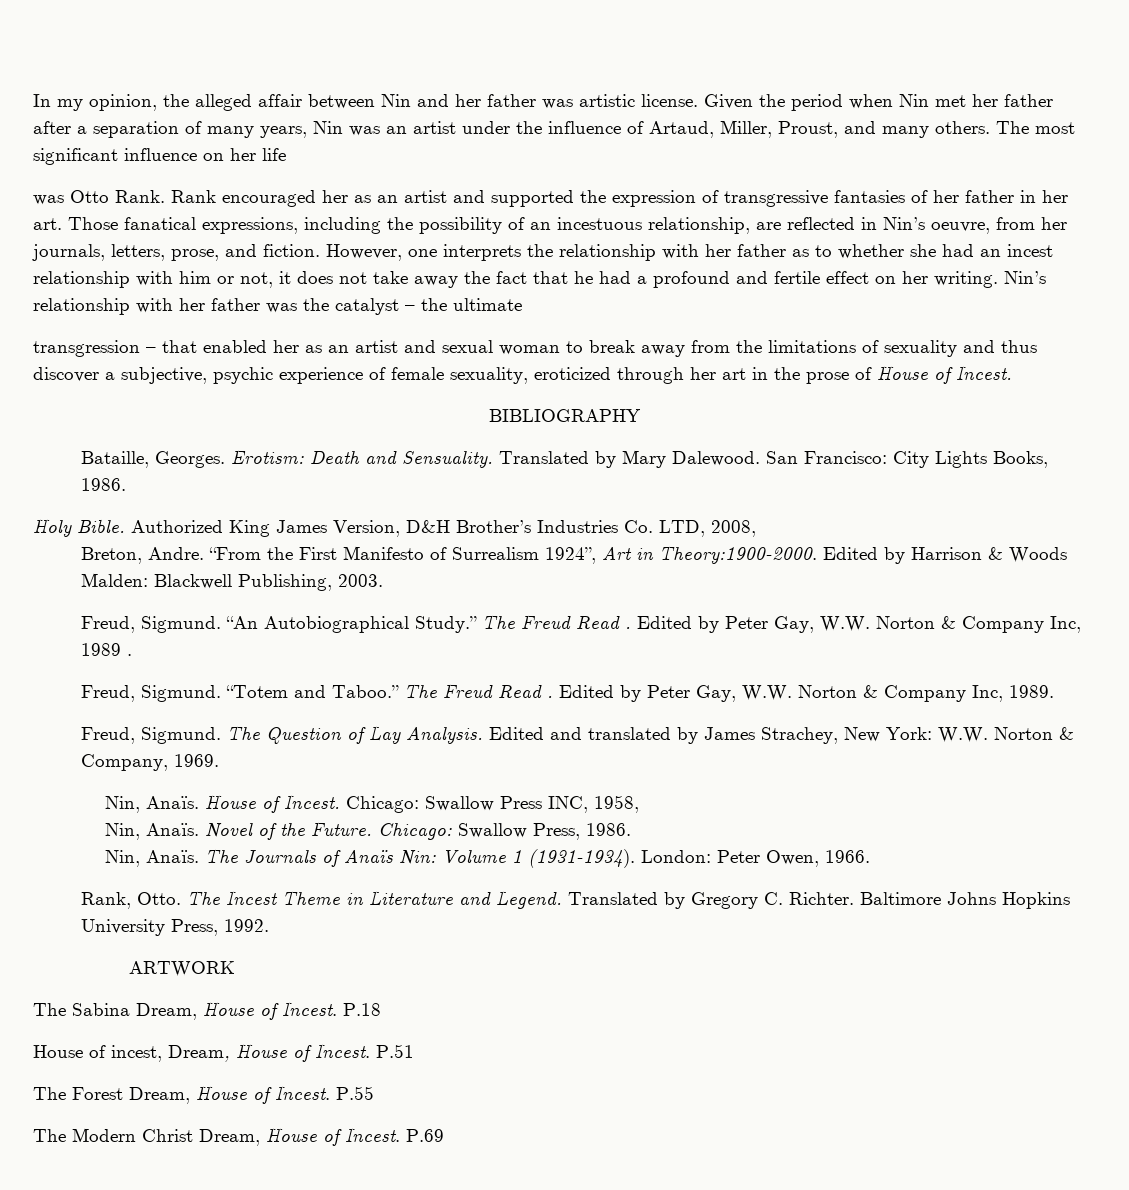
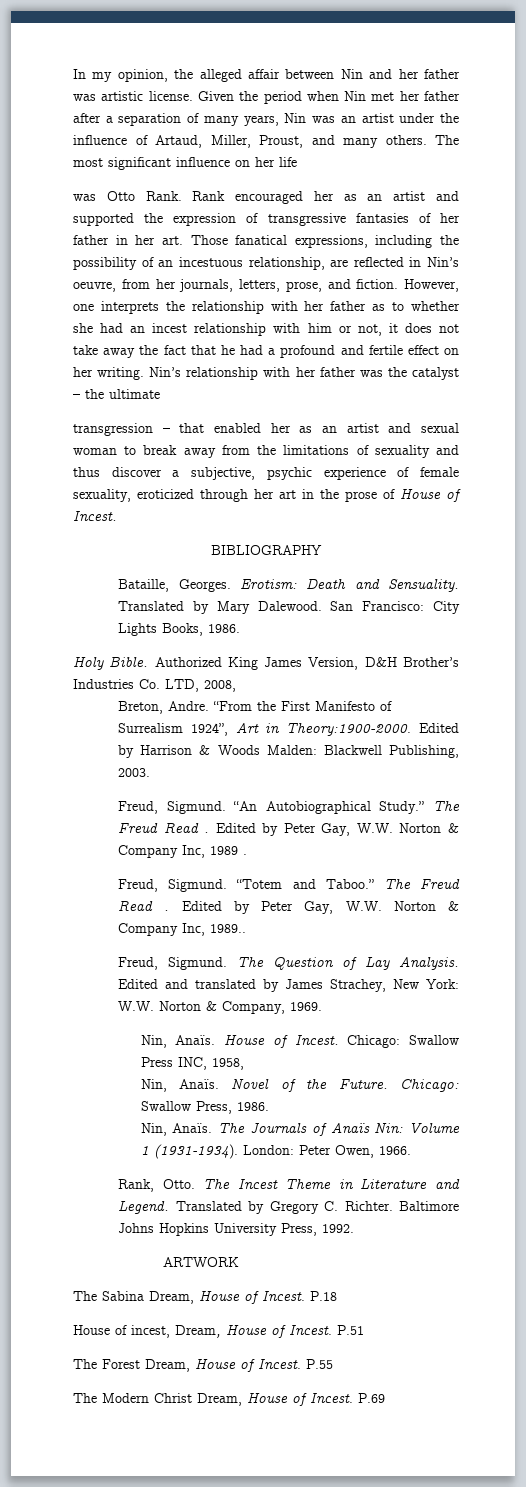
- Edited by Peter Gay, W.W. Norton & Company Inc, 1989.
+ Edited by Peter Gay, W.W. Norton & Company Inc, 1989..

